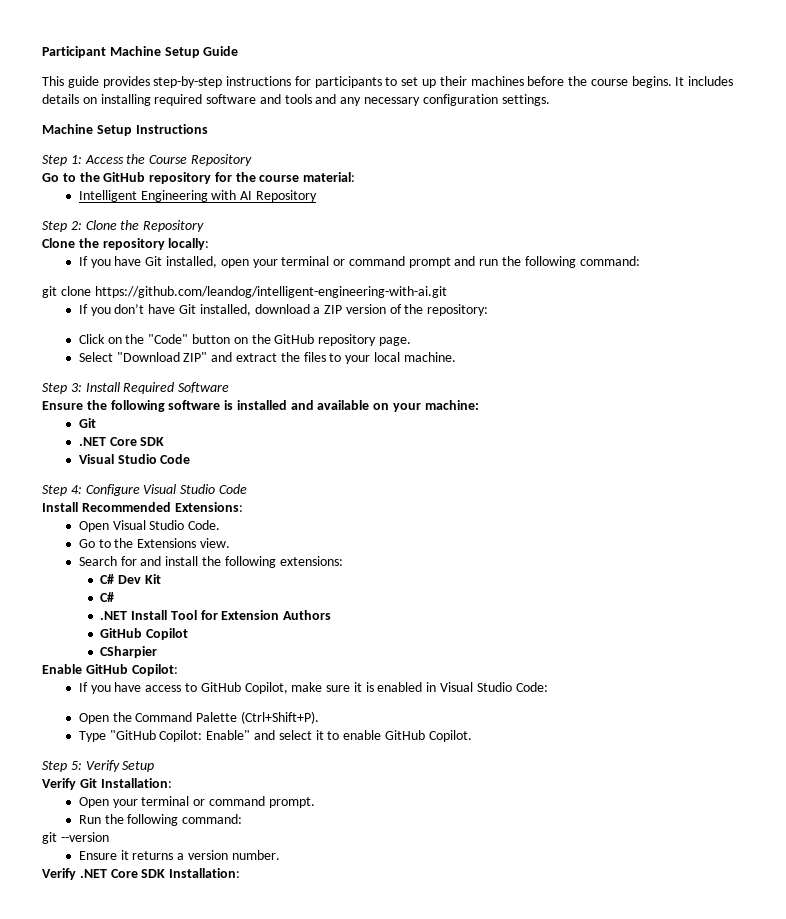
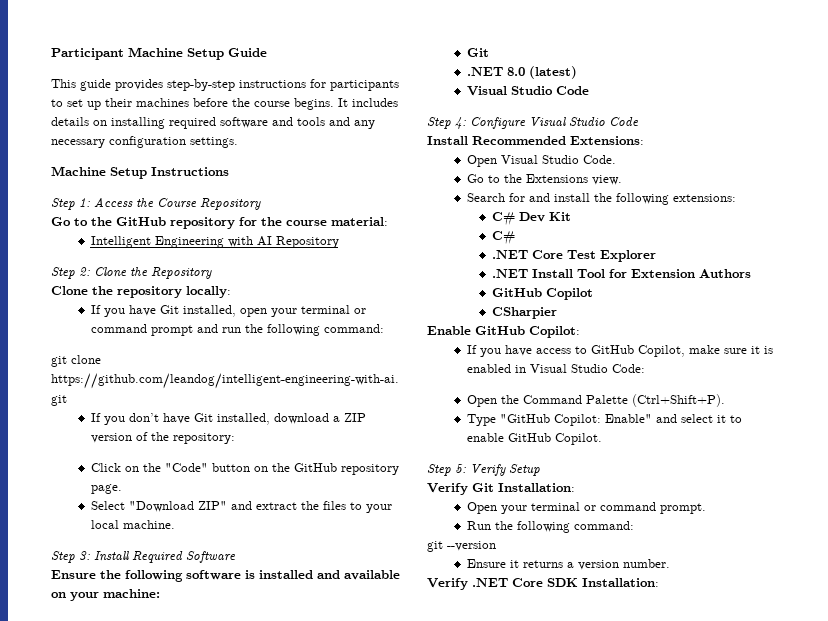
  Ensure the following software is installed and available on your machine:
  Git
- .NET Core SDK
+ .NET 8.0 (latest)
+ .NET Core Test Explorer

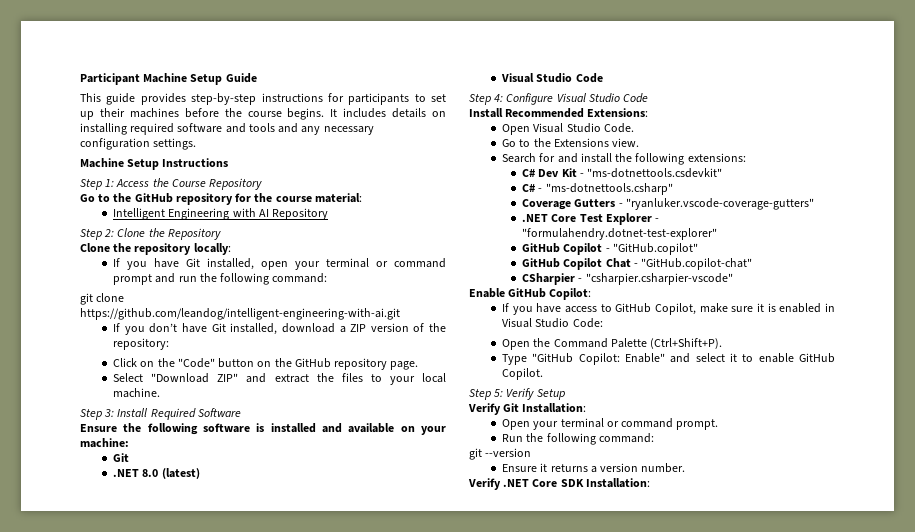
- C# Dev Kit
- C#
- .NET Core Test Explorer
- .NET Install Tool for Extension Authors
- GitHub Copilot
+ C# Dev Kit - "ms-dotnettools.csdevkit"
+ C# - "ms-dotnettools.csharp"
+ Coverage Gutters - "ryanluker.vscode-coverage-gutters"
+ .NET Core Test Explorer - "formulahendry.dotnet-test-explorer"
+ GitHub Copilot - "GitHub.copilot"
+ GitHub Copilot Chat - "GitHub.copilot-chat"
- CSharpier
+ CSharpier - "csharpier.csharpier-vscode"

